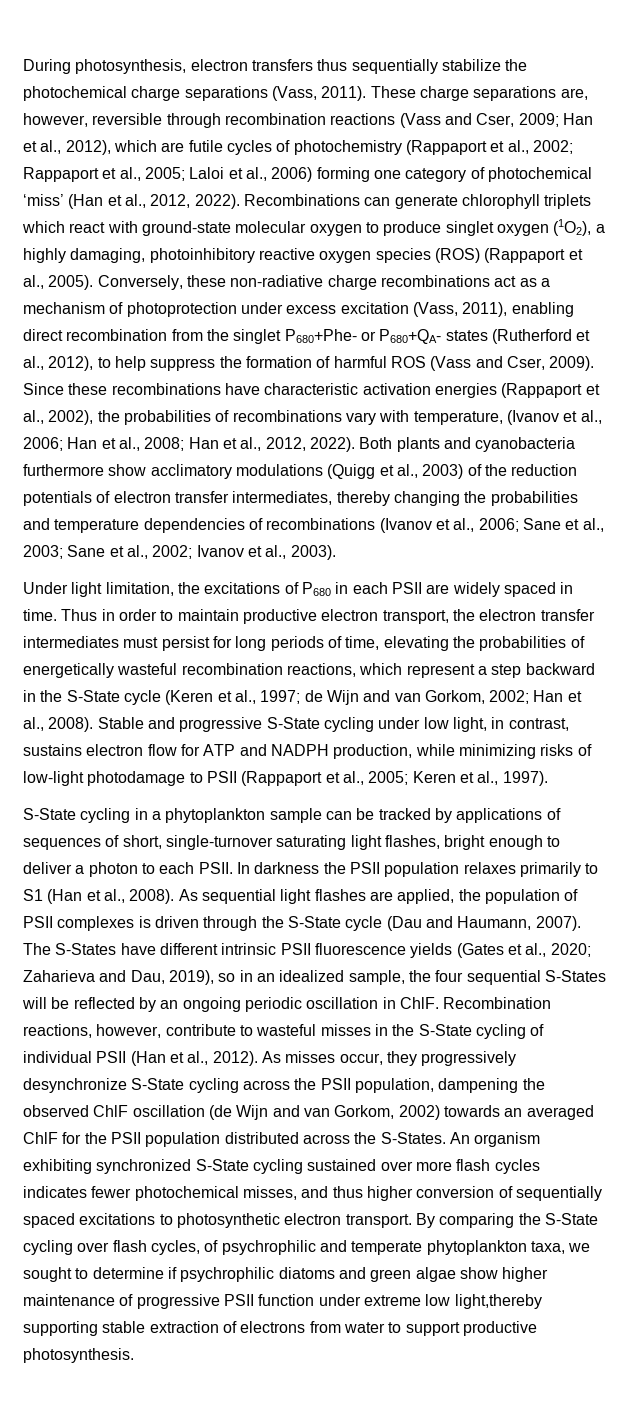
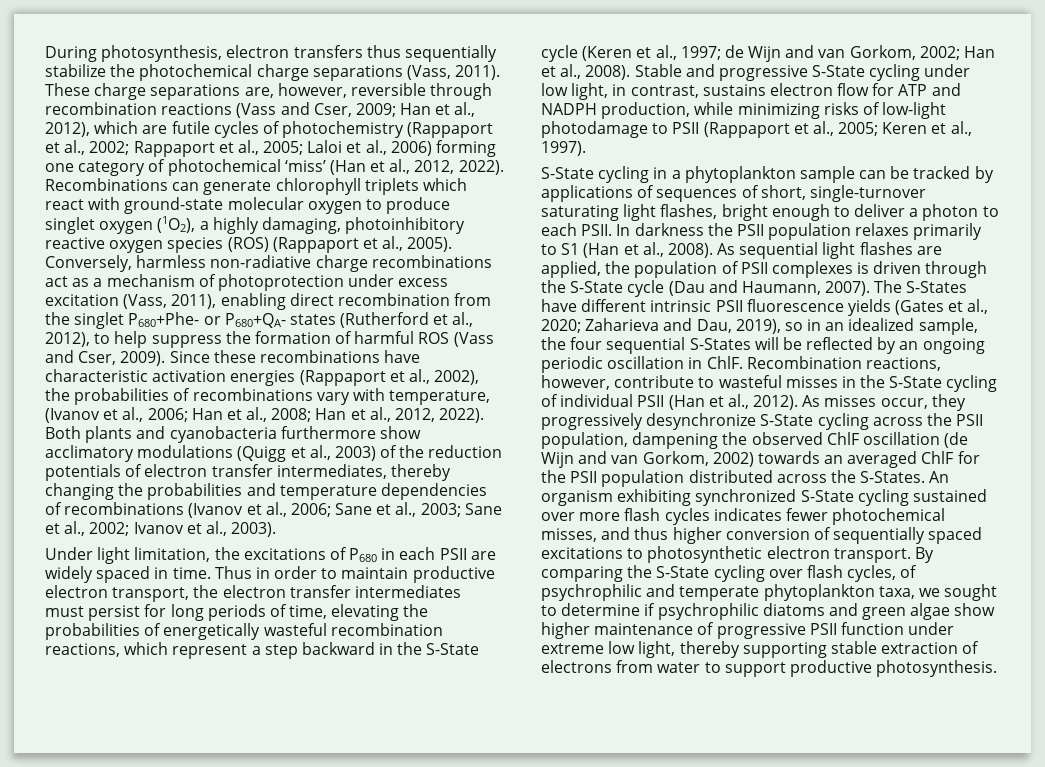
- Conversely, these non-radiative charge recombinations act as a mechanism of photoprotection under excess excitation (Vass, 2011), enabling direct recombination from the singlet P680+Phe- or P680+QA- states (Rutherford et al., 2012), to help suppress the formation of harmful ROS (Vass and Cser, 2009).
+ Conversely, harmless non-radiative charge recombinations act as a mechanism of photoprotection under excess excitation (Vass, 2011), enabling direct recombination from the singlet P680+Phe- or P680+QA- states (Rutherford et al., 2012), to help suppress the formation of harmful ROS (Vass and Cser, 2009).
- By comparing the S-State cycling over flash cycles, of psychrophilic and temperate phytoplankton taxa, we sought to determine if psychrophilic diatoms and green algae show higher maintenance of progressive PSII function under extreme low light,thereby supporting stable extraction of electrons from water to support productive photosynthesis.
+ By comparing the S-State cycling over flash cycles, of psychrophilic and temperate phytoplankton taxa, we sought to determine if psychrophilic diatoms and green algae show higher maintenance of progressive PSII function under extreme low light, thereby supporting stable extraction of electrons from water to support productive photosynthesis.

